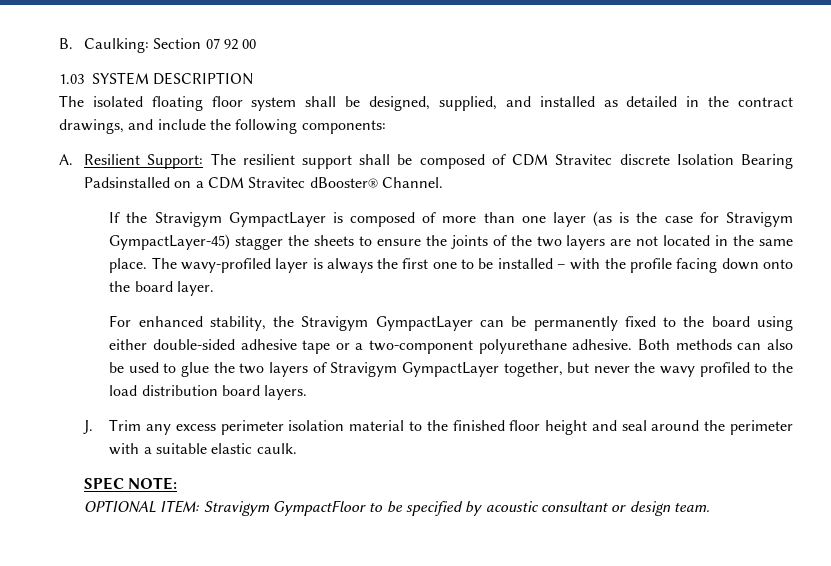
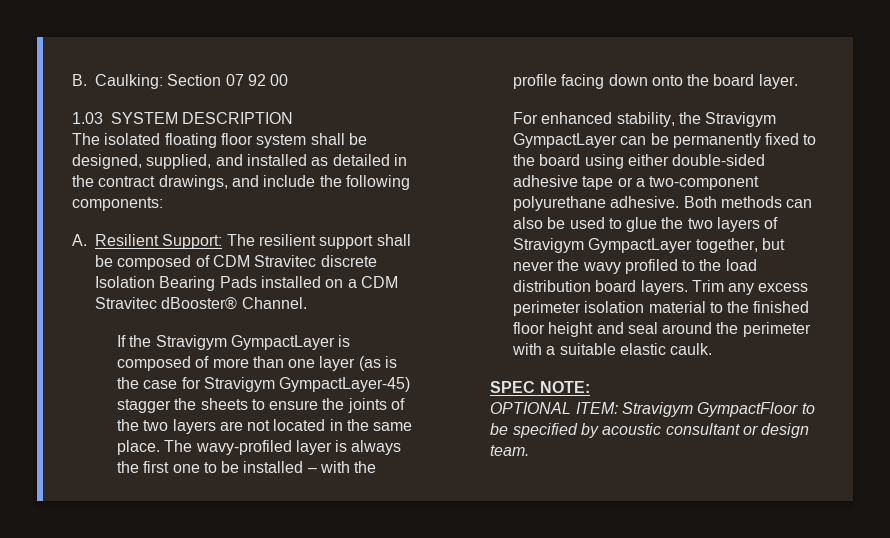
- A. Resilient Support: The resilient support shall be composed of CDM Stravitec discrete Isolation Bearing Padsinstalled on a CDM Stravitec dBooster® Channel.
+ A. Resilient Support: The resilient support shall be composed of CDM Stravitec discrete Isolation Bearing Pads installed on a CDM Stravitec dBooster® Channel.
- Both methods can also be used to glue the two layers of Stravigym GympactLayer together, but never the wavy profiled to the load distribution board layers.
- J. Trim any excess perimeter isolation material to the finished floor height and seal around the perimeter with a suitable elastic caulk.
+ Both methods can also be used to glue the two layers of Stravigym GympactLayer together, but never the wavy profiled to the load distribution board layers. Trim any excess perimeter isolation material to the finished floor height and seal around the perimeter with a suitable elastic caulk.

